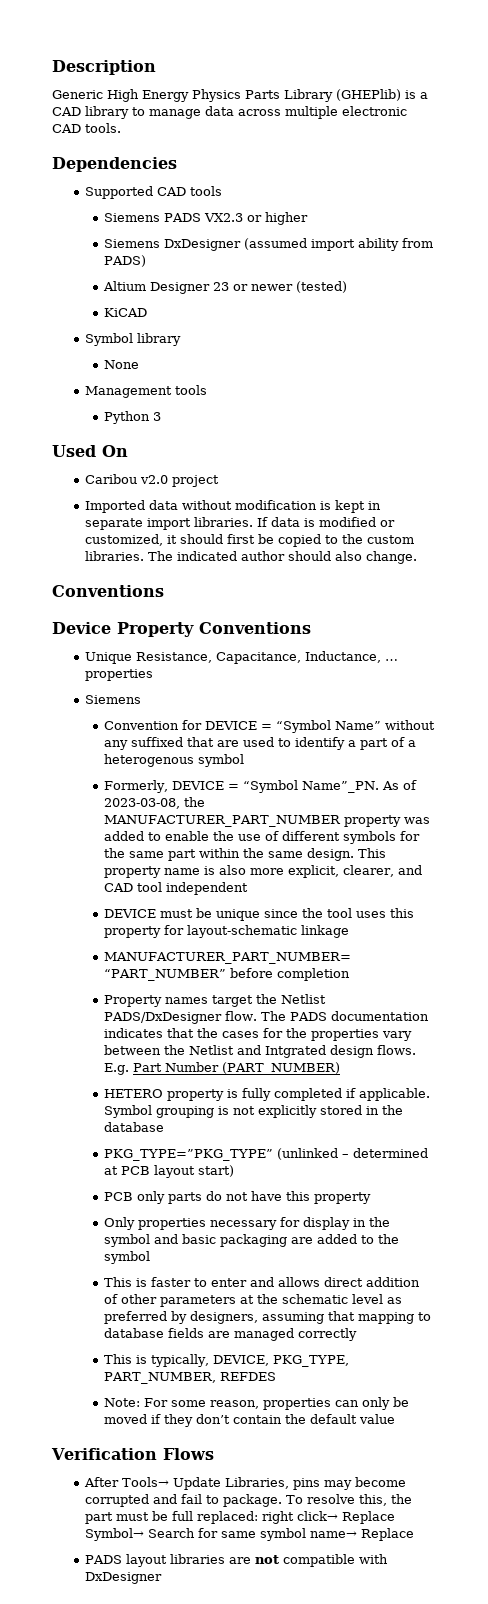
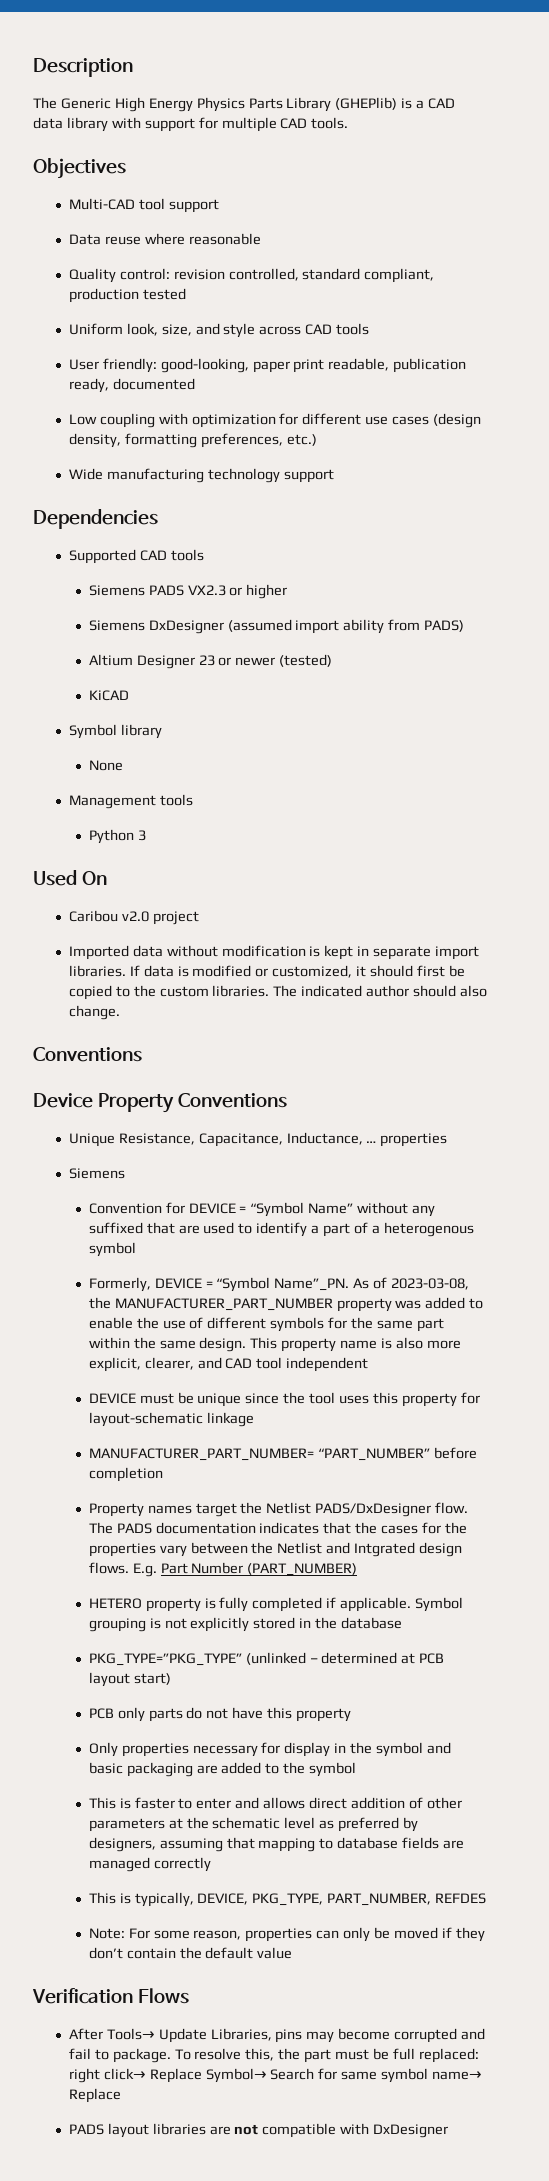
- Generic High Energy Physics Parts Library (GHEPlib) is a CAD library to manage data across multiple electronic CAD tools.
+ The Generic High Energy Physics Parts Library (GHEPlib) is a CAD data library with support for multiple CAD tools.
+ Objectives
+ Multi-CAD tool support
+ Data reuse where reasonable
+ Quality control: revision controlled, standard compliant, production tested
+ Uniform look, size, and style across CAD tools
+ User friendly: good-looking, paper print readable, publication ready, documented
+ Low coupling with optimization for different use cases (design density, formatting preferences, etc.)
+ Wide manufacturing technology support

